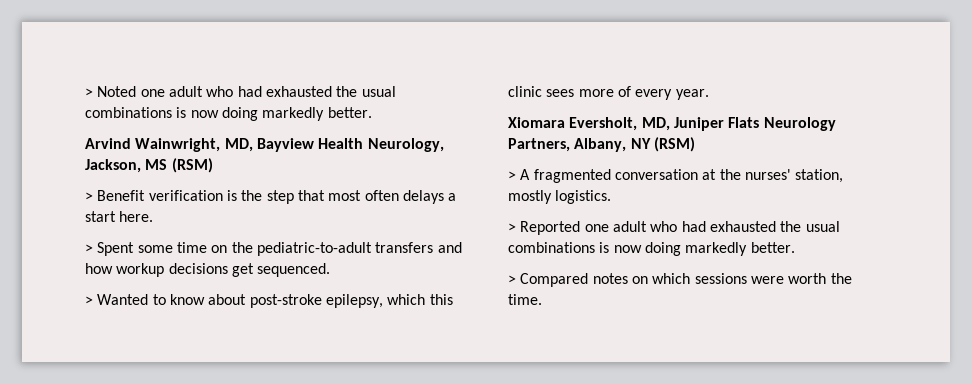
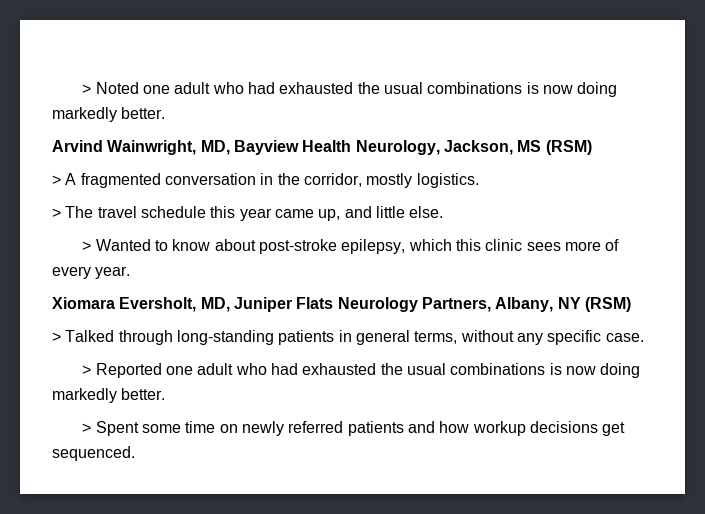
- > Benefit verification is the step that most often delays a start here.
- > Spent some time on the pediatric-to-adult transfers and how workup decisions get sequenced.
+ > A fragmented conversation in the corridor, mostly logistics.
+ > The travel schedule this year came up, and little else.
- > A fragmented conversation at the nurses' station, mostly logistics.
+ > Talked through long-standing patients in general terms, without any specific case.
- > Compared notes on which sessions were worth the time.
+ > Spent some time on newly referred patients and how workup decisions get sequenced.

